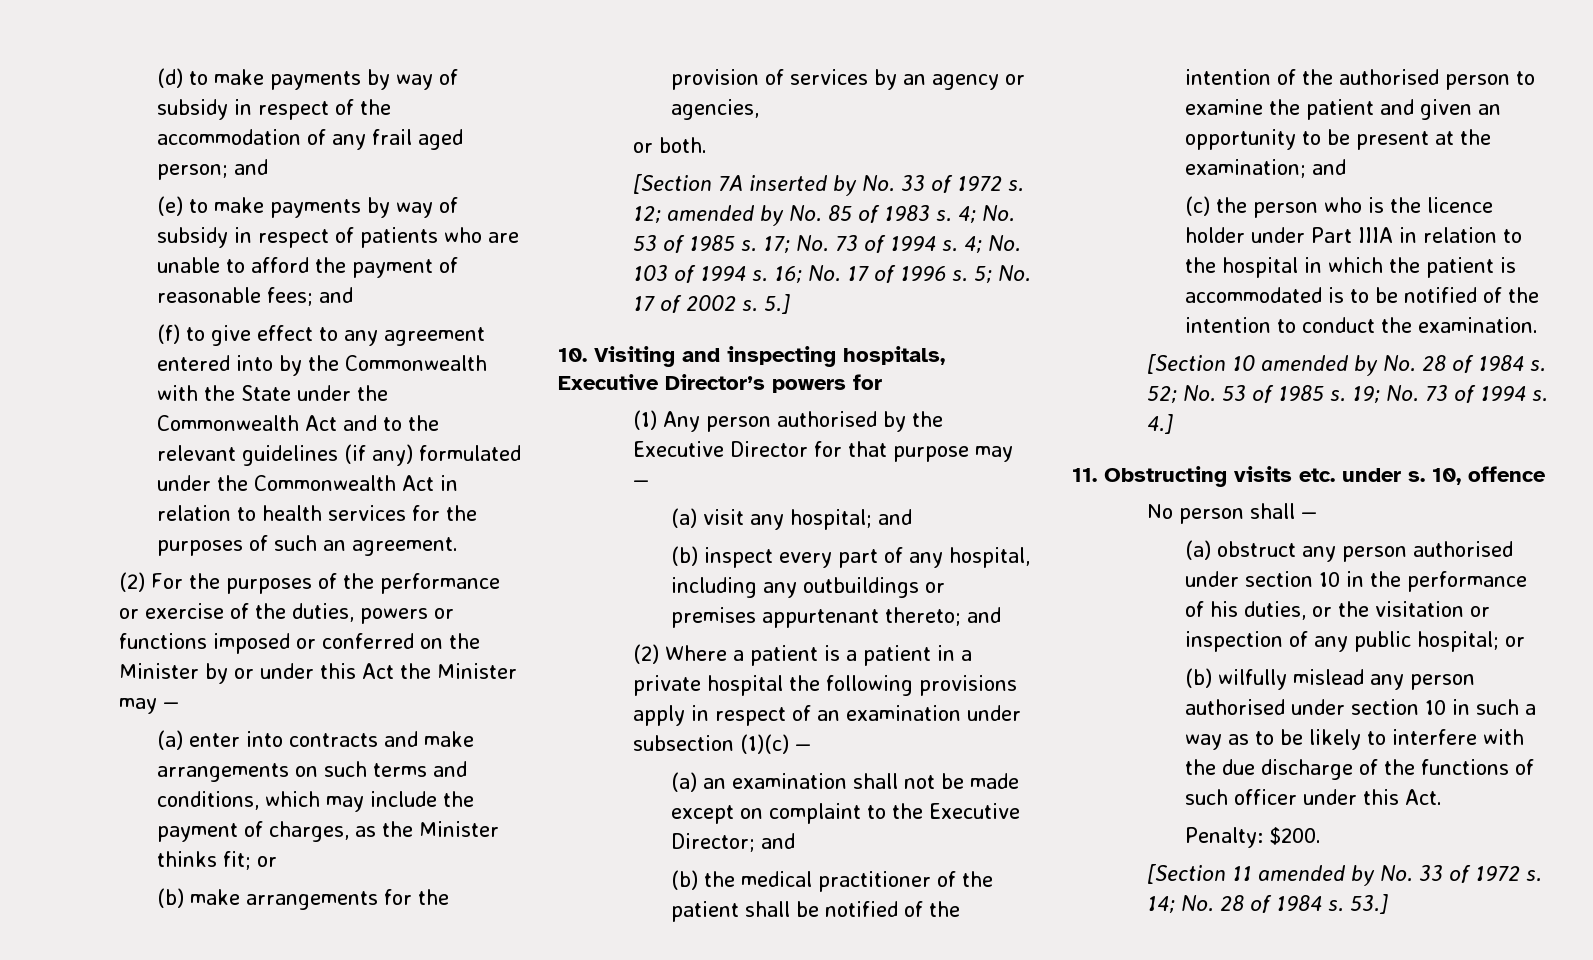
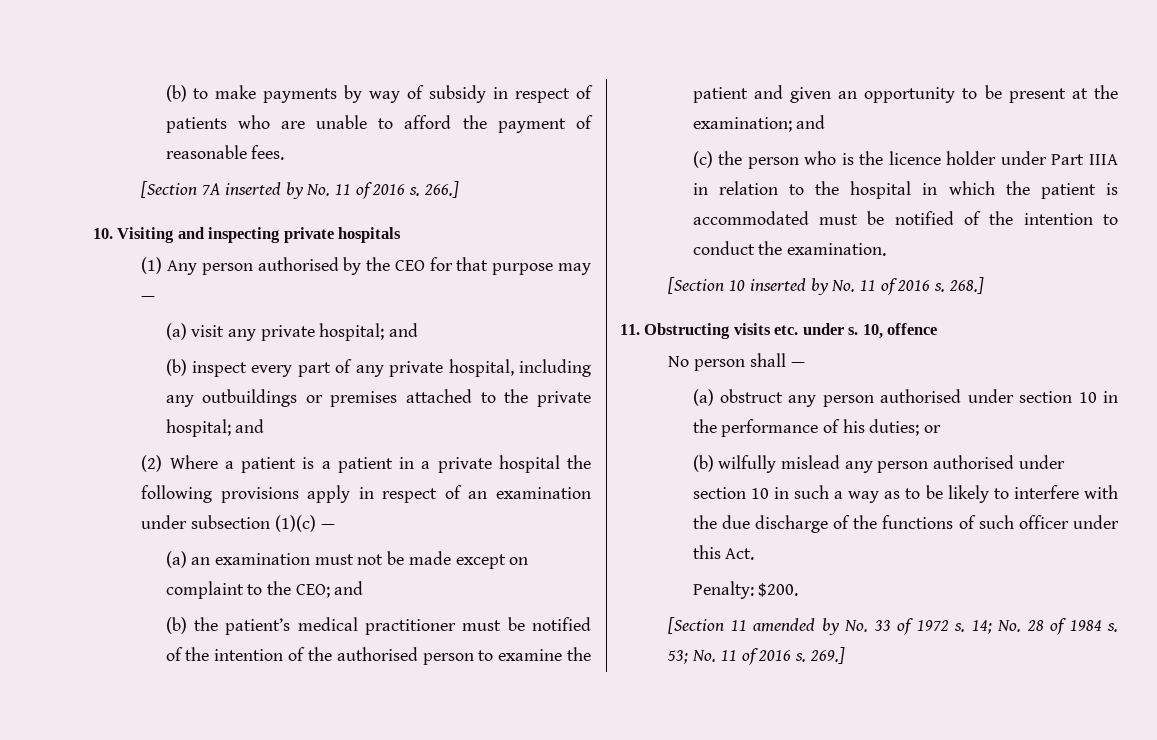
- (d) to make payments by way of subsidy in respect of the accommodation of any frail aged person; and
- (e) to make payments by way of subsidy in respect of patients who are unable to afford the payment of reasonable fees; and
- (f) to give effect to any agreement entered into by the Commonwealth with the State under the Commonwealth Act and to the relevant guidelines (if any) formulated under the Commonwealth Act in relation to health services for the purposes of such an agreement.
- (2) For the purposes of the performance or exercise of the duties, powers or functions imposed or conferred on the Minister by or under this Act the Minister may —
- (a) enter into contracts and make arrangements on such terms and conditions, which may include the payment of charges, as the Minister thinks fit; or
- (b) make arrangements for the provision of services by an agency or agencies,
- or both.
+ (b) to make payments by way of subsidy in respect of patients who are unable to afford the payment of reasonable fees.
- [Section 7A inserted by No. 33 of 1972 s. 12; amended by No. 85 of 1983 s. 4; No. 53 of 1985 s. 17; No. 73 of 1994 s. 4; No. 103 of 1994 s. 16; No. 17 of 1996 s. 5; No. 17 of 2002 s. 5.]
+ [Section 7A inserted by No. 11 of 2016 s. 266.]
- 10. Visiting and inspecting hospitals, Executive Director’s powers for
+ 10. Visiting and inspecting private hospitals
- (1) Any person authorised by the Executive Director for that purpose may —
+ (1) Any person authorised by the CEO for that purpose may —
- (a) visit any hospital; and
+ (a) visit any private hospital; and
- (b) inspect every part of any hospital, including any outbuildings or premises appurtenant thereto; and
+ (b) inspect every part of any private hospital, including any outbuildings or premises attached to the private hospital; and
- (a) an examination shall not be made except on complaint to the Executive Director; and
+ (a) an examination must not be made except on complaint to the CEO; and
- (b) the medical practitioner of the patient shall be notified of the intention of the authorised person to examine the patient and given an opportunity to be present at the examination; and
+ (b) the patient’s medical practitioner must be notified of the intention of the authorised person to examine the patient and given an opportunity to be present at the examination; and
- (c) the person who is the licence holder under Part IIIA in relation to the hospital in which the patient is accommodated is to be notified of the intention to conduct the examination.
+ (c) the person who is the licence holder under Part IIIA in relation to the hospital in which the patient is accommodated must be notified of the intention to conduct the examination.
- [Section 10 amended by No. 28 of 1984 s. 52; No. 53 of 1985 s. 19; No. 73 of 1994 s. 4.]
+ [Section 10 inserted by No. 11 of 2016 s. 268.]
- (a) obstruct any person authorised under section 10 in the performance of his duties, or the visitation or inspection of any public hospital; or
+ (a) obstruct any person authorised under section 10 in the performance of his duties; or
- 53.]
+ 53; No. 11 of 2016 s. 269.]

